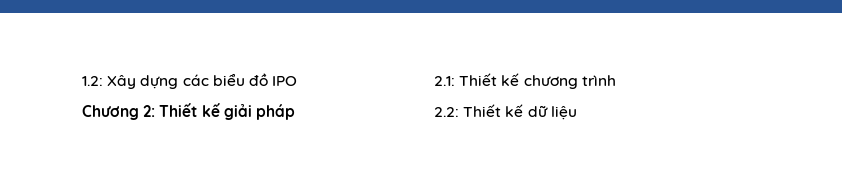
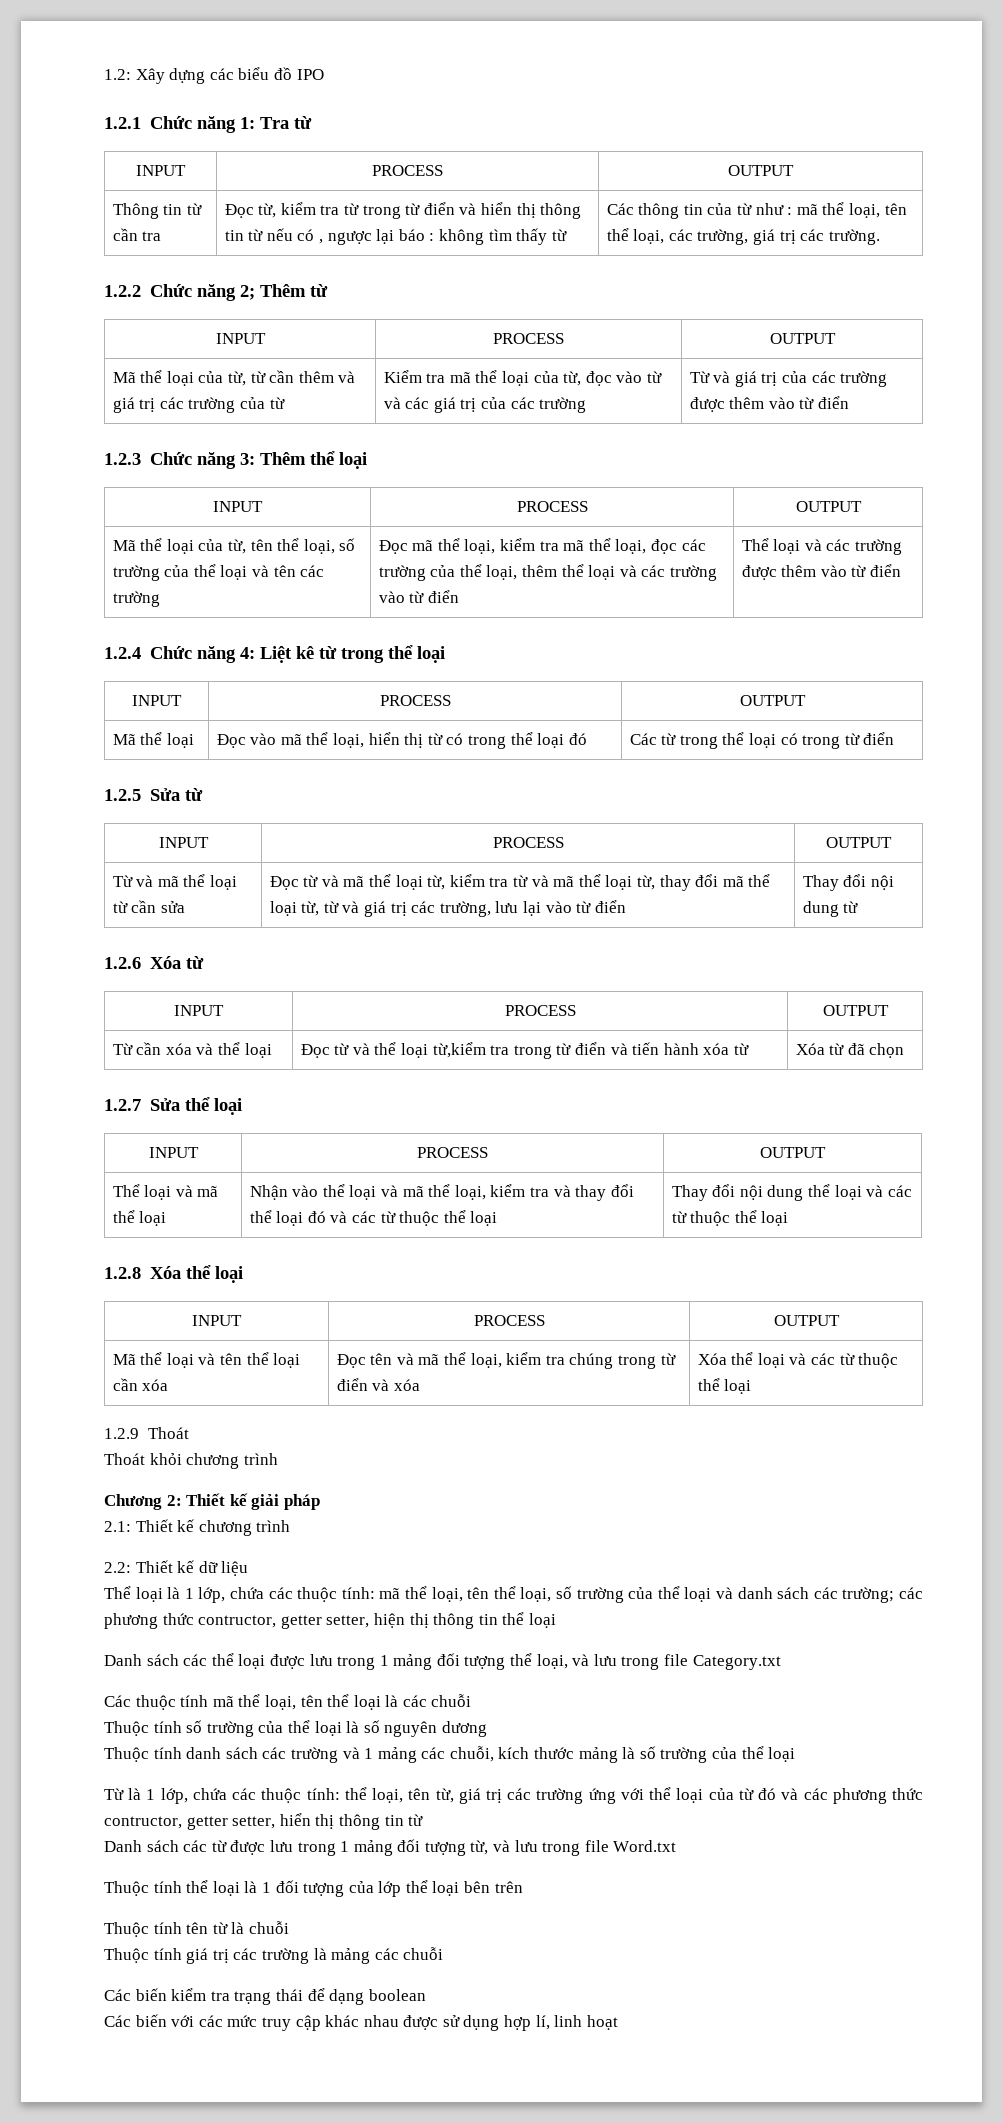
+ 1.2.1 Chức năng 1: Tra từ
+ INPUT | PROCESS | OUTPUT
+ Thông tin từ cần tra | Đọc từ, kiểm tra từ trong từ điển và hiển thị thông tin từ nếu có , ngược lại báo : không tìm thấy từ | Các thông tin của từ như : mã thể loại, tên thể loại, các trường, giá trị các trường.
+ 1.2.2 Chức năng 2; Thêm từ
+ INPUT | PROCESS | OUTPUT
+ Mã thể loại của từ, từ cần thêm và giá trị các trường của từ | Kiểm tra mã thể loại của từ, đọc vào từ và các giá trị của các trường | Từ và giá trị của các trường được thêm vào từ điển
+ 1.2.3 Chức năng 3: Thêm thể loại
+ INPUT | PROCESS | OUTPUT
+ Mã thể loại của từ, tên thể loại, số trường của thể loại và tên các trường | Đọc mã thể loại, kiểm tra mã thể loại, đọc các trường của thể loại, thêm thể loại và các trường vào từ điển | Thể loại và các trường được thêm vào từ điển
+ 1.2.4 Chức năng 4: Liệt kê từ trong thể loại
+ INPUT | PROCESS | OUTPUT
+ Mã thể loại | Đọc vào mã thể loại, hiển thị từ có trong thể loại đó | Các từ trong thể loại có trong từ điển
+ 1.2.5 Sửa từ
+ INPUT | PROCESS | OUTPUT
+ Từ và mã thể loại từ cần sửa | Đọc từ và mã thể loại từ, kiểm tra từ và mã thể loại từ, thay đổi mã thể loại từ, từ và giá trị các trường, lưu lại vào từ điển | Thay đổi nội dung từ
+ 1.2.6 Xóa từ
+ INPUT | PROCESS | OUTPUT
+ Từ cần xóa và thể loại | Đọc từ và thể loại từ,kiểm tra trong từ điển và tiến hành xóa từ | Xóa từ đã chọn
+ 1.2.7 Sửa thể loại
+ INPUT | PROCESS | OUTPUT
+ Thể loại và mã thể loại | Nhận vào thể loại và mã thể loại, kiểm tra và thay đổi thể loại đó và các từ thuộc thể loại | Thay đổi nội dung thể loại và các từ thuộc thể loại
+ 1.2.8 Xóa thể loại
+ INPUT | PROCESS | OUTPUT
+ Mã thể loại và tên thể loại cần xóa | Đọc tên và mã thể loại, kiểm tra chúng trong từ điển và xóa | Xóa thể loại và các từ thuộc thể loại
+ 1.2.9 Thoát
+ Thoát khỏi chương trình
+ Thể loại là 1 lớp, chứa các thuộc tính: mã thể loại, tên thể loại, số trường của thể loại và danh sách các trường; các phương thức contructor, getter setter, hiện thị thông tin thể loại
+ Danh sách các thể loại được lưu trong 1 mảng đối tượng thể loại, và lưu trong file Category.txt
+ Các thuộc tính mã thể loại, tên thể loại là các chuỗi
+ Thuộc tính số trường của thể loại là số nguyên dương
+ Thuộc tính danh sách các trường và 1 mảng các chuỗi, kích thước mảng là số trường của thể loại
+ Từ là 1 lớp, chứa các thuộc tính: thể loại, tên từ, giá trị các trường ứng với thể loại của từ đó và các phương thức contructor, getter setter, hiển thị thông tin từ
+ Danh sách các từ được lưu trong 1 mảng đối tượng từ, và lưu trong file Word.txt
+ Thuộc tính thể loại là 1 đối tượng của lớp thể loại bên trên
+ Thuộc tính tên từ là chuỗi
+ Thuộc tính giá trị các trường là mảng các chuỗi
+ Các biến kiểm tra trạng thái để dạng boolean
+ Các biến với các mức truy cập khác nhau được sử dụng hợp lí, linh hoạt

